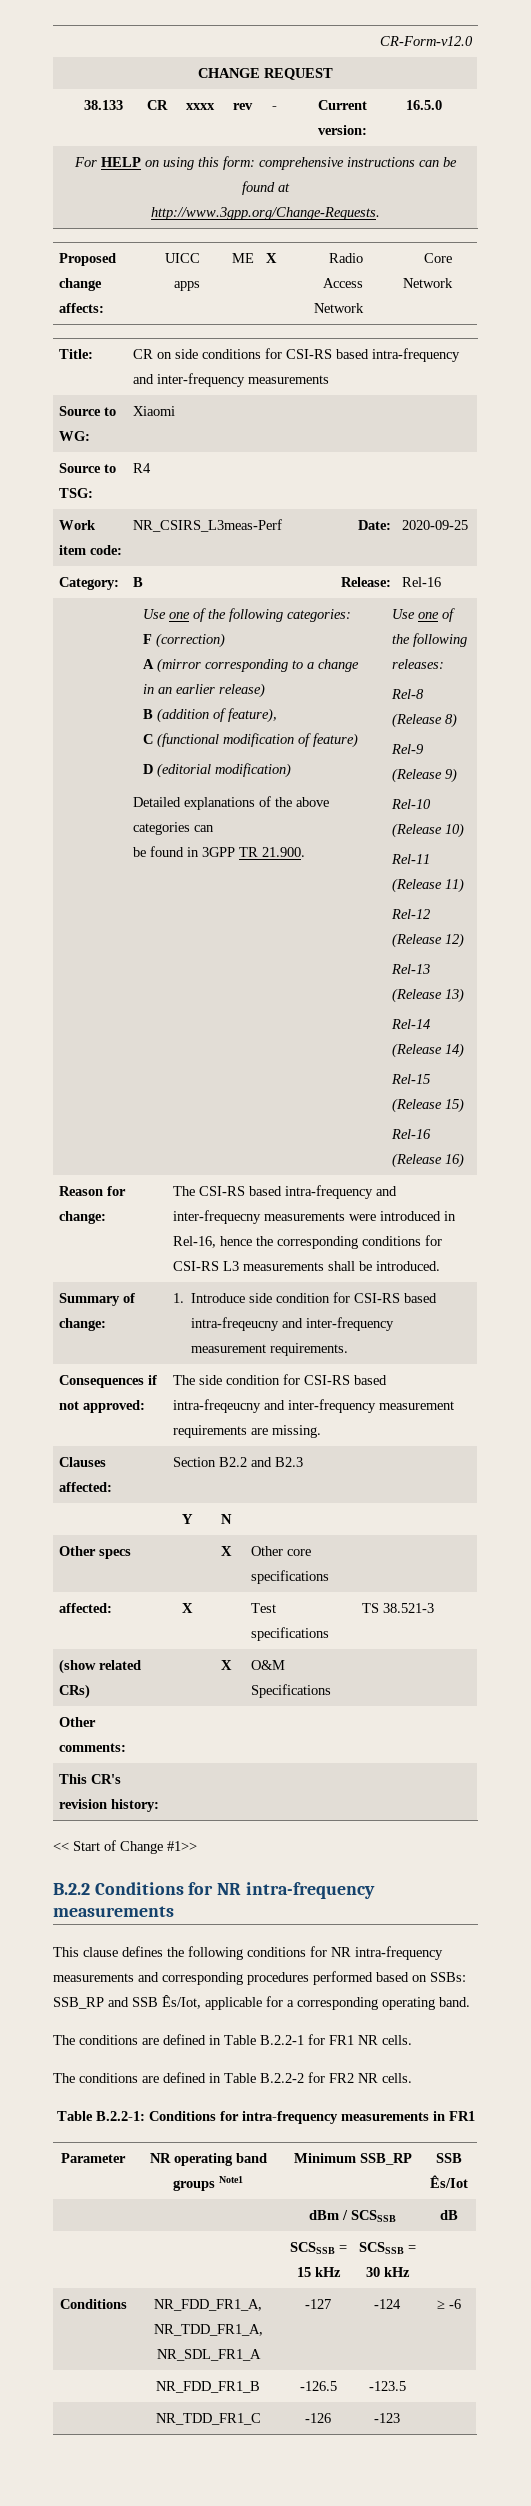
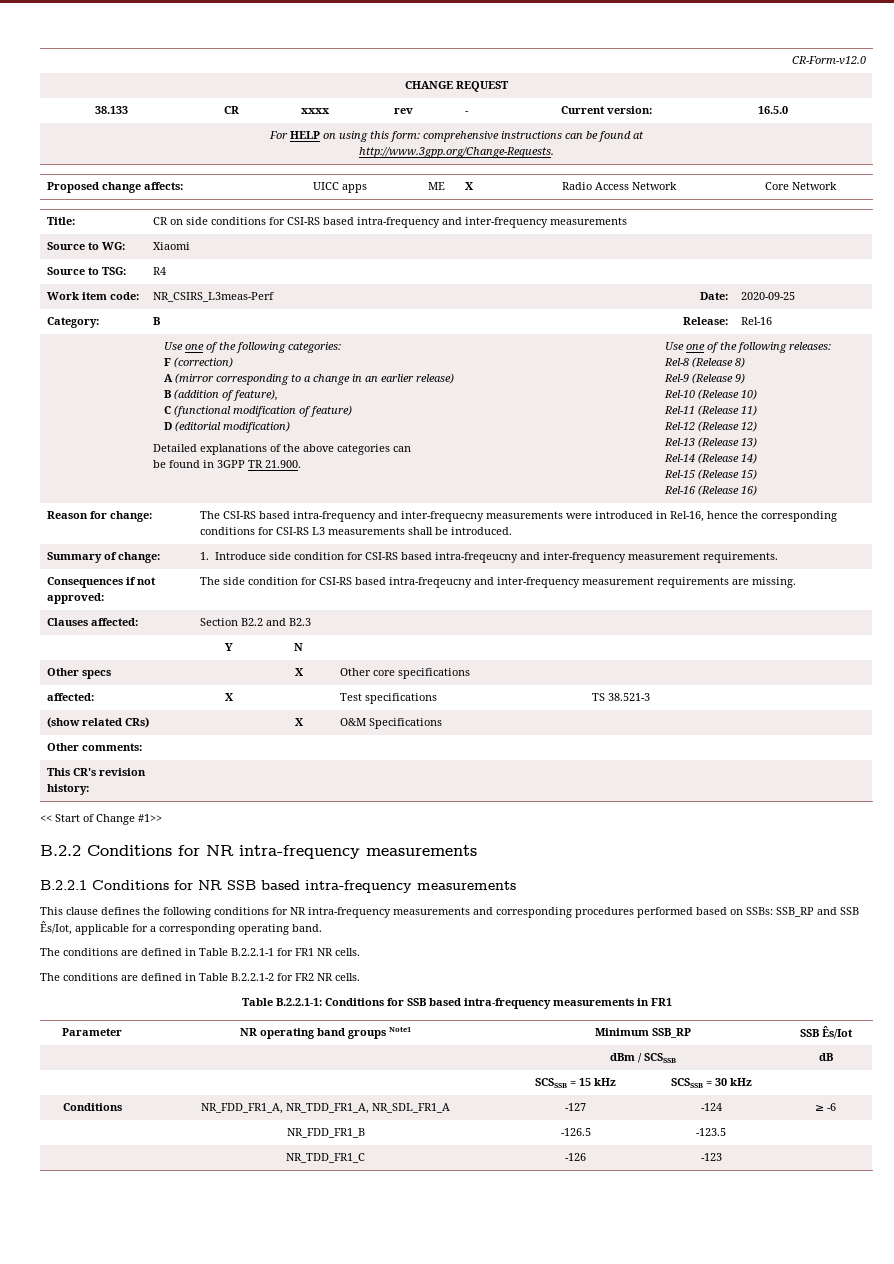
+ B.2.2.1 Conditions for NR SSB based intra-frequency measurements
- The conditions are defined in Table B.2.2-1 for FR1 NR cells.
+ The conditions are defined in Table B.2.2.1-1 for FR1 NR cells.
- The conditions are defined in Table B.2.2-2 for FR2 NR cells.
+ The conditions are defined in Table B.2.2.1-2 for FR2 NR cells.
- Table B.2.2-1: Conditions for intra-frequency measurements in FR1
+ Table B.2.2.1-1: Conditions for SSB based intra-frequency measurements in FR1

